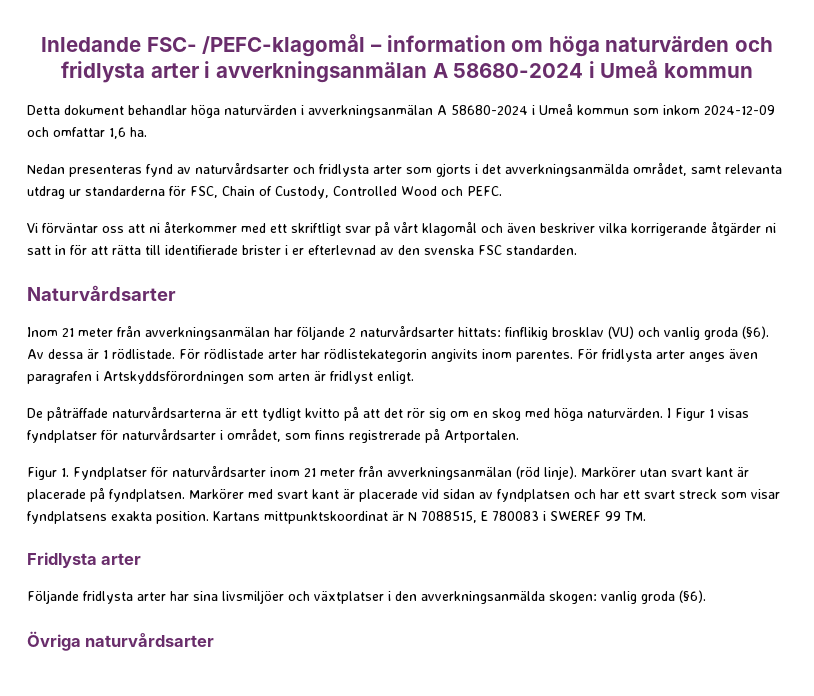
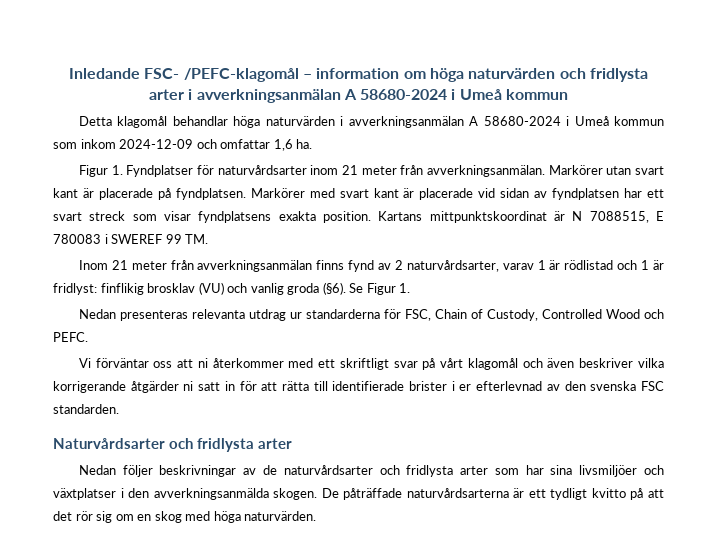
- Detta dokument behandlar höga naturvärden i avverkningsanmälan A 58680-2024 i Umeå kommun som inkom 2024-12-09 och omfattar 1,6 ha.
+ Detta klagomål behandlar höga naturvärden i avverkningsanmälan A 58680-2024 i Umeå kommun som inkom 2024-12-09 och omfattar 1,6 ha.
- Nedan presenteras fynd av naturvårdsarter och fridlysta arter som gjorts i det avverkningsanmälda området, samt relevanta utdrag ur standarderna för FSC, Chain of Custody, Controlled Wood och PEFC.
+ Figur 1. Fyndplatser för naturvårdsarter inom 21 meter från avverkningsanmälan. Markörer utan svart kant är placerade på fyndplatsen. Markörer med svart kant är placerade vid sidan av fyndplatsen har ett svart streck som visar fyndplatsens exakta position. Kartans mittpunktskoordinat är N 7088515, E 780083 i SWEREF 99 TM.
+ Inom 21 meter från avverkningsanmälan finns fynd av 2 naturvårdsarter, varav 1 är rödlistad och 1 är fridlyst: finflikig brosklav (VU) och vanlig groda (§6). Se Figur 1.
+ Nedan presenteras relevanta utdrag ur standarderna för FSC, Chain of Custody, Controlled Wood och PEFC.
- Naturvårdsarter
- Inom 21 meter från avverkningsanmälan har följande 2 naturvårdsarter hittats: finflikig brosklav (VU) och vanlig groda (§6). Av dessa är 1 rödlistade. För rödlistade arter har rödlistekategorin angivits inom parentes. För fridlysta arter anges även paragrafen i Artskyddsförordningen som arten är fridlyst enligt.
- De påträffade naturvårdsarterna är ett tydligt kvitto på att det rör sig om en skog med höga naturvärden. I Figur 1 visas fyndplatser för naturvårdsarter i området, som finns registrerade på Artportalen.
- Figur 1. Fyndplatser för naturvårdsarter inom 21 meter från avverkningsanmälan (röd linje). Markörer utan svart kant är placerade på fyndplatsen. Markörer med svart kant är placerade vid sidan av fyndplatsen och har ett svart streck som visar fyndplatsens exakta position. Kartans mittpunktskoordinat är N 7088515, E 780083 i SWEREF 99 TM.
- Fridlysta arter
- Följande fridlysta arter har sina livsmiljöer och växtplatser i den avverkningsanmälda skogen: vanlig groda (§6).
- Övriga naturvårdsarter
+ Naturvårdsarter och fridlysta arter
+ Nedan följer beskrivningar av de naturvårdsarter och fridlysta arter som har sina livsmiljöer och växtplatser i den avverkningsanmälda skogen. De påträffade naturvårdsarterna är ett tydligt kvitto på att det rör sig om en skog med höga naturvärden.

